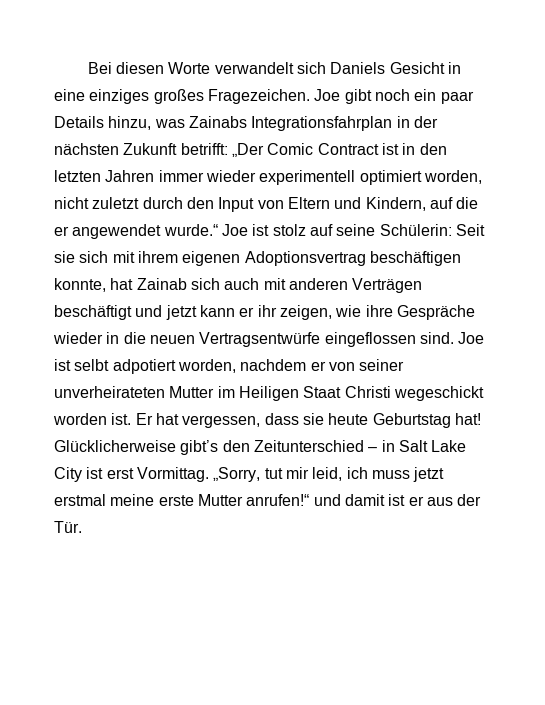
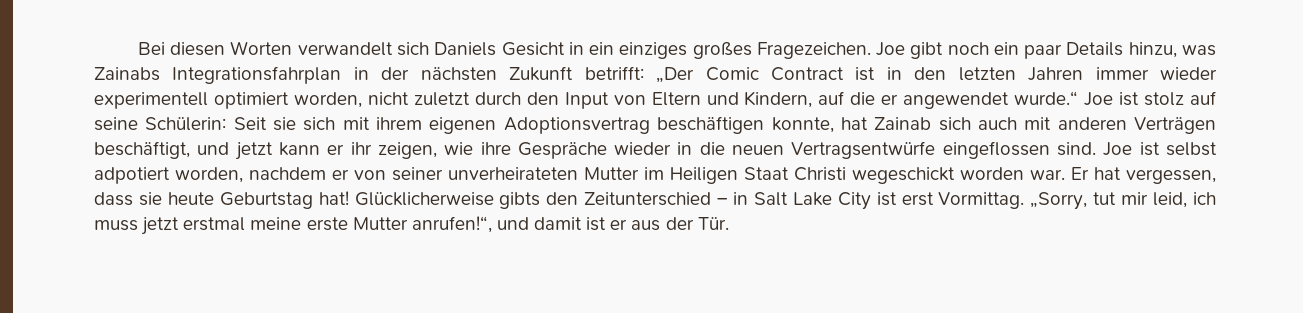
- Bei diesen Worte verwandelt sich Daniels Gesicht in eine einziges großes Fragezeichen.
+ Bei diesen Worten verwandelt sich Daniels Gesicht in ein einziges großes Fragezeichen.
- Seit sie sich mit ihrem eigenen Adoptionsvertrag beschäftigen konnte, hat Zainab sich auch mit anderen Verträgen beschäftigt und jetzt kann er ihr zeigen, wie ihre Gespräche wieder in die neuen Vertragsentwürfe eingeflossen sind.
+ Seit sie sich mit ihrem eigenen Adoptionsvertrag beschäftigen konnte, hat Zainab sich auch mit anderen Verträgen beschäftigt, und jetzt kann er ihr zeigen, wie ihre Gespräche wieder in die neuen Vertragsentwürfe eingeflossen sind.
- Joe ist selbt adpotiert worden, nachdem er von seiner unverheirateten Mutter im Heiligen Staat Christi wegeschickt worden ist.
+ Joe ist selbst adpotiert worden, nachdem er von seiner unverheirateten Mutter im Heiligen Staat Christi wegeschickt worden war.
- Glücklicherweise gibt’s den Zeitunterschied – in Salt Lake City ist erst Vormittag.
+ Glücklicherweise gibts den Zeitunterschied – in Salt Lake City ist erst Vormittag.
- „Sorry, tut mir leid, ich muss jetzt erstmal meine erste Mutter anrufen!“ und damit ist er aus der Tür.
+ „Sorry, tut mir leid, ich muss jetzt erstmal meine erste Mutter anrufen!“, und damit ist er aus der Tür.

